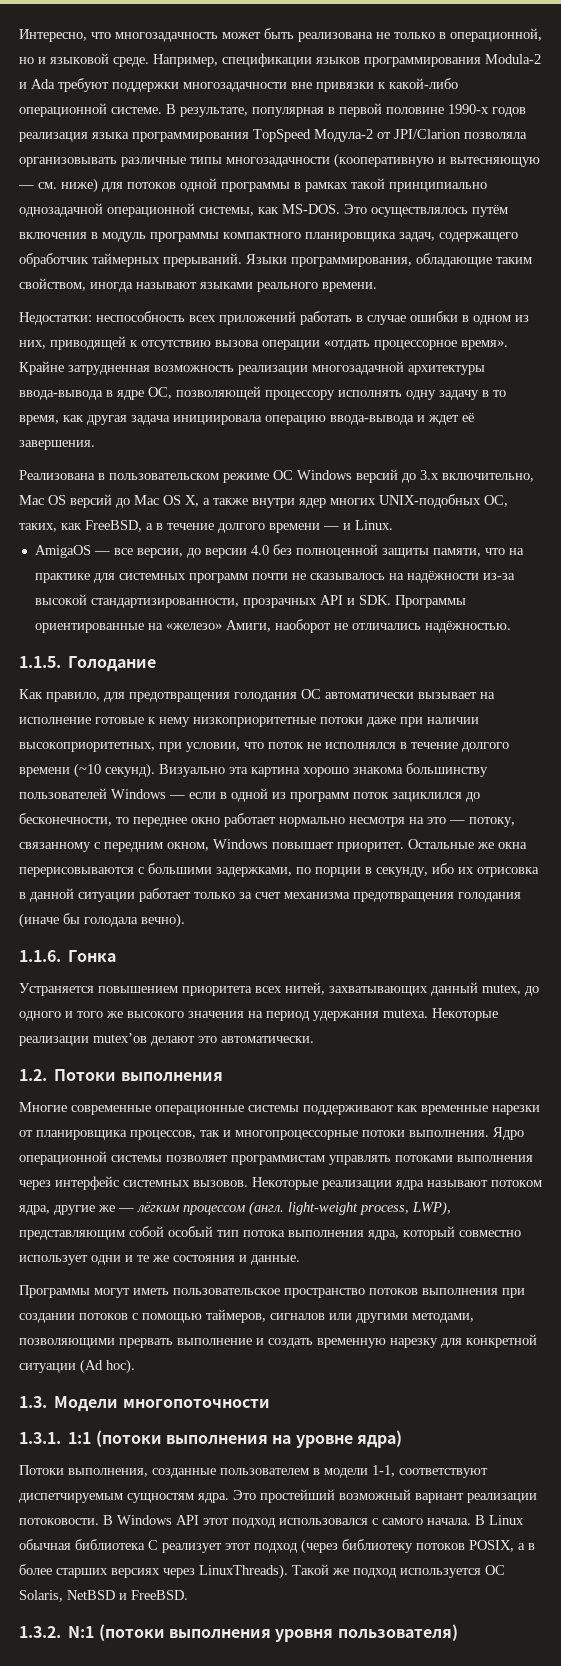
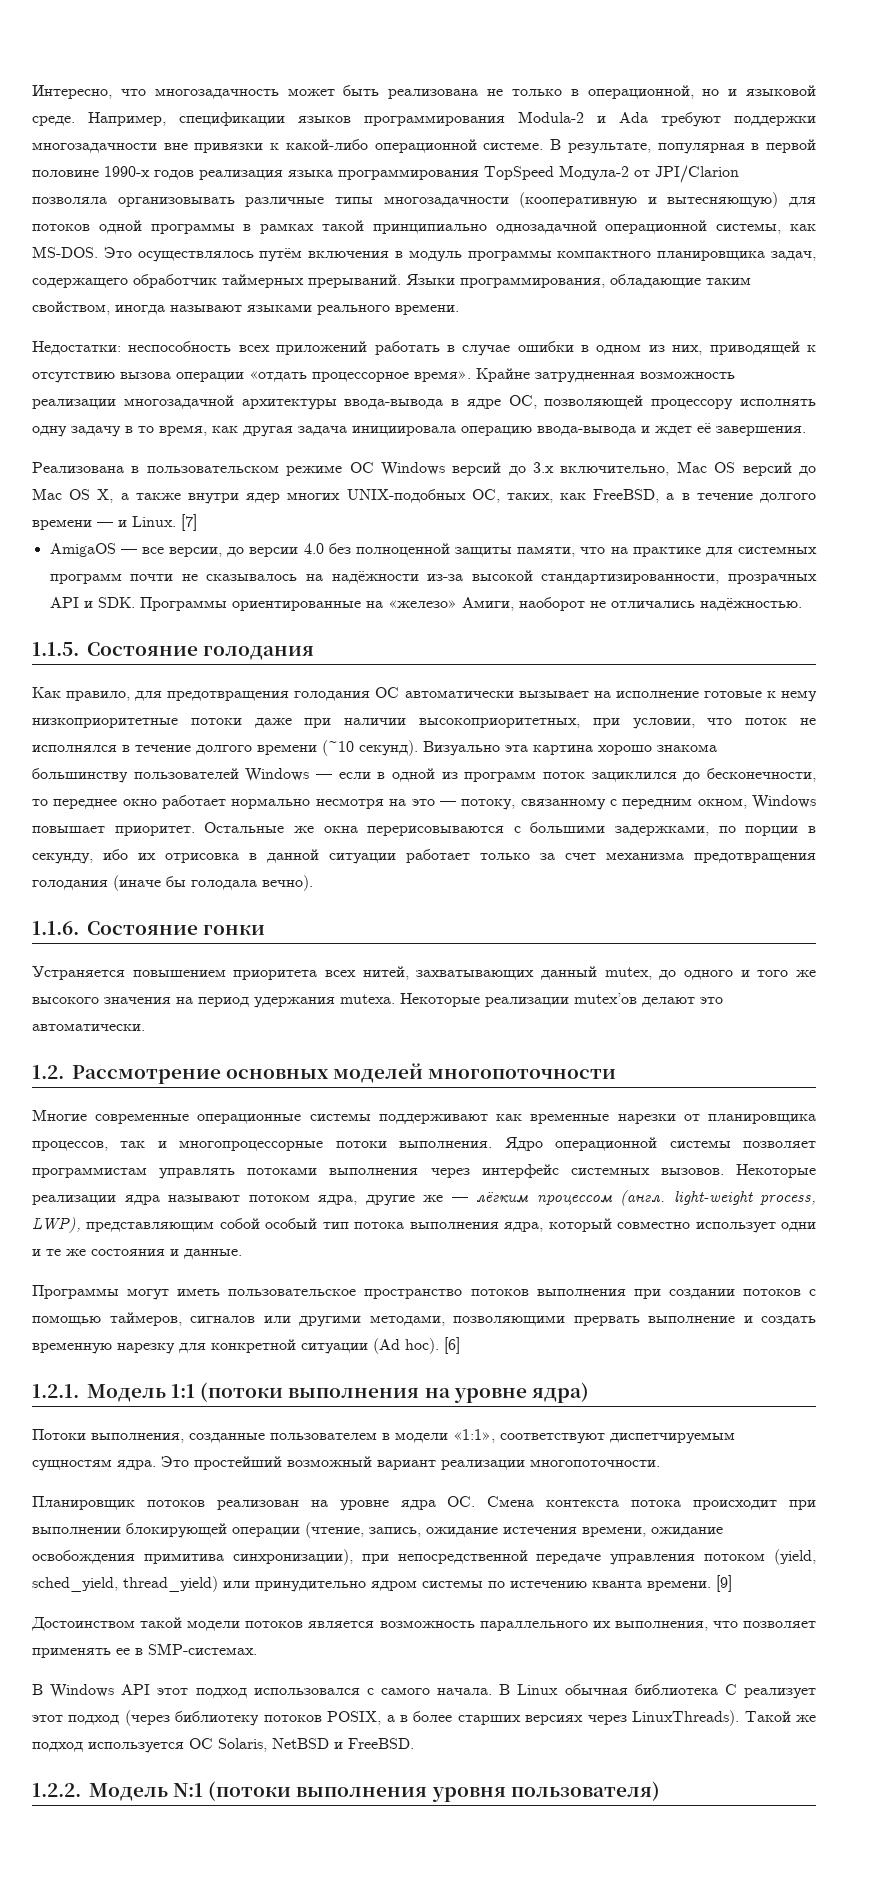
- В результате, популярная в первой половине 1990-х годов реализация языка программирования TopSpeed Модула-2 от JPI/Clarion позволяла организовывать различные типы многозадачности (кооперативную и вытесняющую — см. ниже) для потоков одной программы в рамках такой принципиально однозадачной операционной системы, как MS-DOS.
+ В результате, популярная в первой половине 1990-х годов реализация языка программирования TopSpeed Модула-2 от JPI/Clarion позволяла организовывать различные типы многозадачности (кооперативную и вытесняющую) для потоков одной программы в рамках такой принципиально однозадачной операционной системы, как MS-DOS.
+ [7]
- 1.1.5. Голодание
+ 1.1.5. Состояние голодания
- 1.1.6. Гонка
+ 1.1.6. Состояние гонки
- 1.2. Потоки выполнения
+ 1.2. Рассмотрение основных моделей многопоточности
- Программы могут иметь пользовательское пространство потоков выполнения при создании потоков с помощью таймеров, сигналов или другими методами, позволяющими прервать выполнение и создать временную нарезку для конкретной ситуации (Ad hoc).
- 1.3. Модели многопоточности
- 1.3.1. 1:1 (потоки выполнения на уровне ядра)
+ Программы могут иметь пользовательское пространство потоков выполнения при создании потоков с помощью таймеров, сигналов или другими методами, позволяющими прервать выполнение и создать временную нарезку для конкретной ситуации (Ad hoc). [6]
+ 1.2.1. Модель 1:1 (потоки выполнения на уровне ядра)
- Потоки выполнения, созданные пользователем в модели 1-1, соответствуют диспетчируемым сущностям ядра.
+ Потоки выполнения, созданные пользователем в модели «1:1», соответствуют диспетчируемым сущностям ядра.
- Это простейший возможный вариант реализации потоковости. В Windows API этот подход использовался с самого начала.
+ Это простейший возможный вариант реализации многопоточности.
+ Планировщик потоков реализован на уровне ядра ОС. Смена контекста потока происходит при выполнении блокирующей операции (чтение, запись, ожидание истечения времени, ожидание освобождения примитива синхронизации), при непосредственной передаче управления потоком (yield, sched_yield, thread_yield) или принудительно ядром системы по истечению кванта времени. [9]
+ Достоинством такой модели потоков является возможность параллельного их выполнения, что позволяет применять ее в SMP-системах.
+ В Windows API этот подход использовался с самого начала.
- 1.3.2. N:1 (потоки выполнения уровня пользователя)
+ 1.2.2. Модель N:1 (потоки выполнения уровня пользователя)

